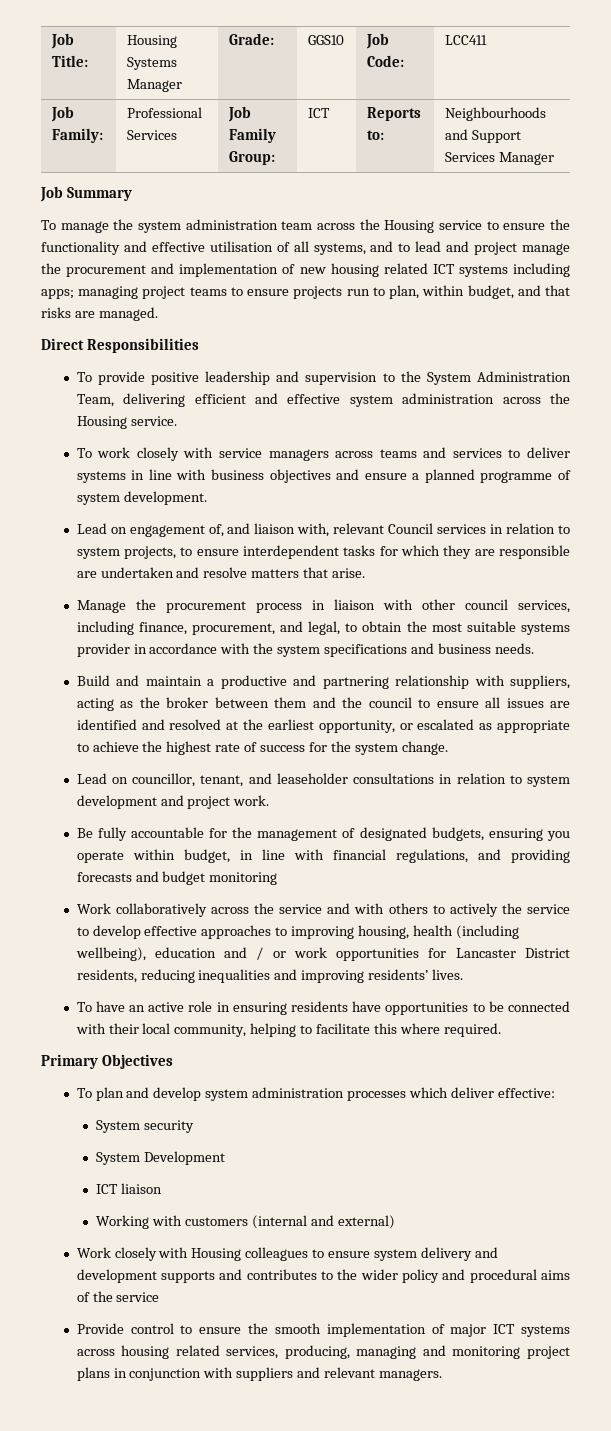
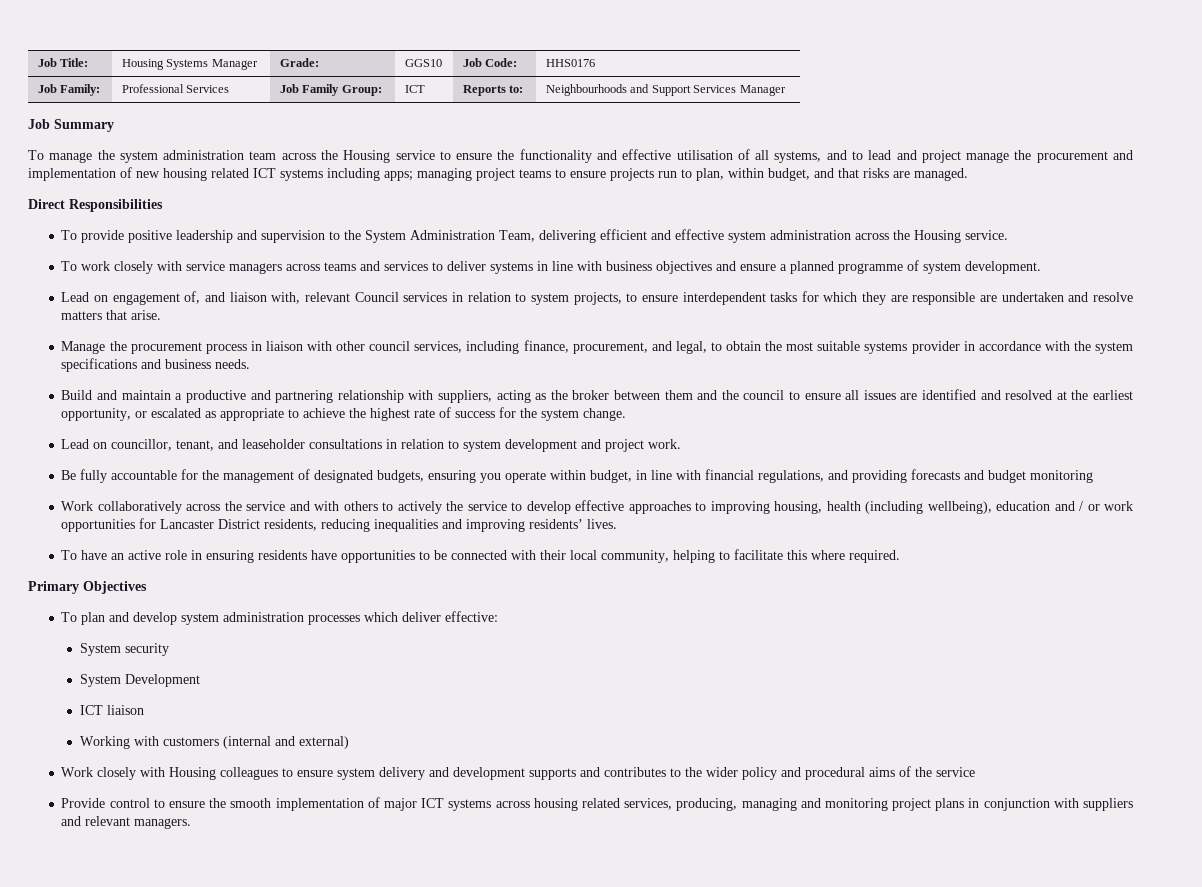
- Job Title: | Housing Systems Manager | Grade: | GGS10 | Job Code: | LCC411
+ Job Title: | Housing Systems Manager | Grade: | GGS10 | Job Code: | HHS0176

